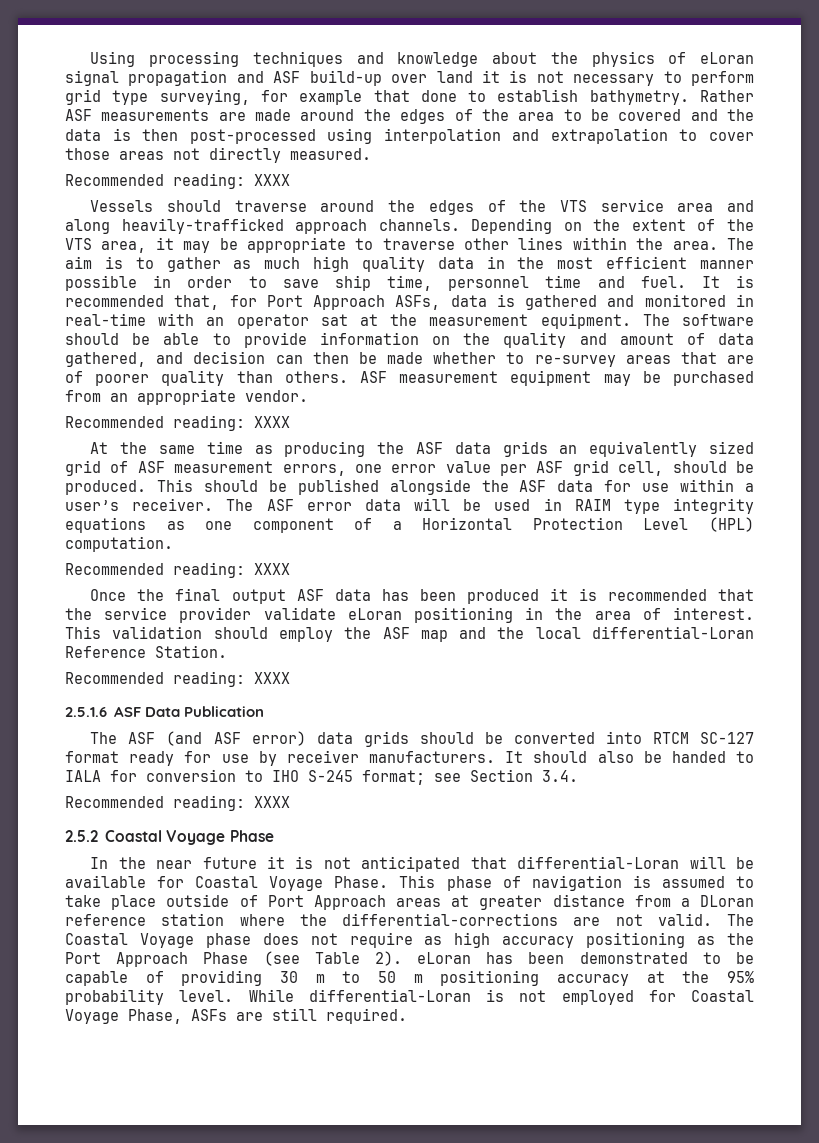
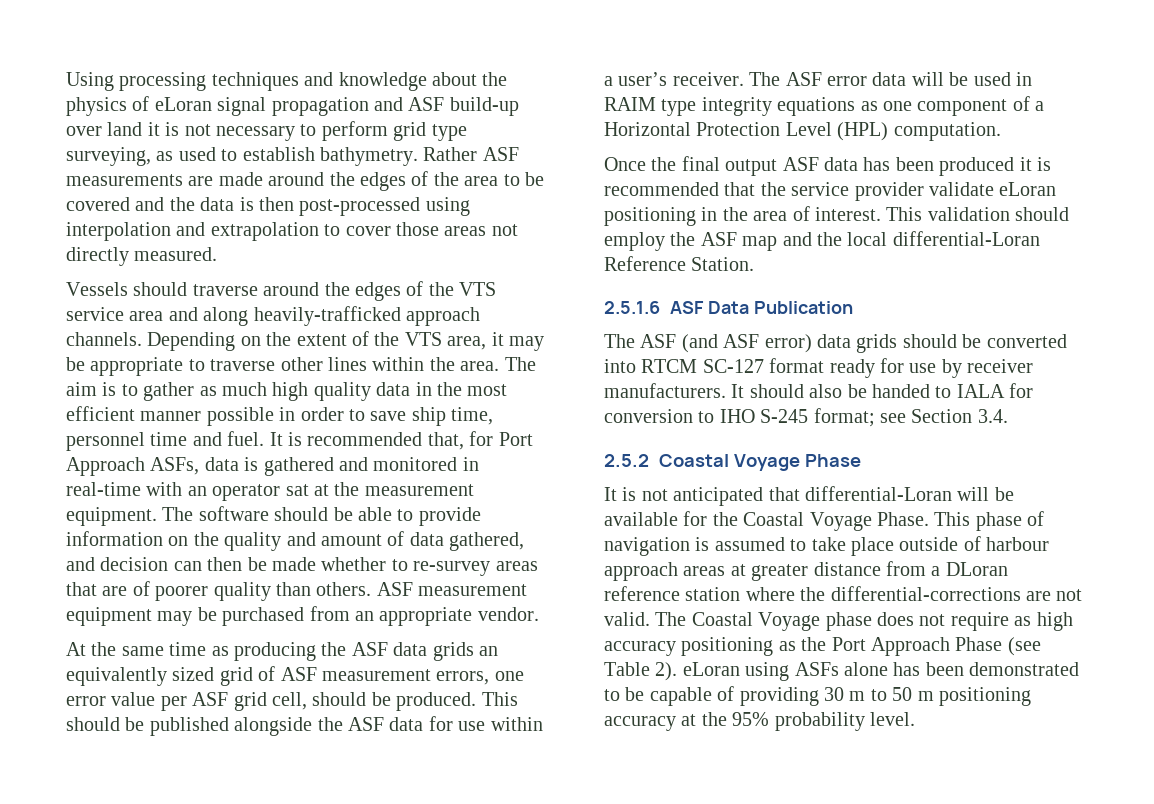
- Using processing techniques and knowledge about the physics of eLoran signal propagation and ASF build-up over land it is not necessary to perform grid type surveying, for example that done to establish bathymetry.
+ Using processing techniques and knowledge about the physics of eLoran signal propagation and ASF build-up over land it is not necessary to perform grid type surveying, as used to establish bathymetry.
  Rather ASF measurements are made around the edges of the area to be covered and the data is then post-processed using interpolation and extrapolation to cover those areas not directly measured.
- Recommended reading: XXXX
  ASF measurement equipment may be purchased from an appropriate vendor.
- Recommended reading: XXXX
  The ASF error data will be used in RAIM type integrity equations as one component of a Horizontal Protection Level (HPL) computation.
- Recommended reading: XXXX
  This validation should employ the ASF map and the local differential-Loran Reference Station.
- Recommended reading: XXXX
  It should also be handed to IALA for conversion to IHO S-245 format; see Section 3.4.
- Recommended reading: XXXX
- In the near future it is not anticipated that differential-Loran will be available for Coastal Voyage Phase.
+ It is not anticipated that differential-Loran will be available for the Coastal Voyage Phase.
- This phase of navigation is assumed to take place outside of Port Approach areas at greater distance from a DLoran reference station where the differential-corrections are not valid.
+ This phase of navigation is assumed to take place outside of harbour approach areas at greater distance from a DLoran reference station where the differential-corrections are not valid.
- The Coastal Voyage phase does not require as high accuracy positioning as the Port Approach Phase (see Table 2). eLoran has been demonstrated to be capable of providing 30 m to 50 m positioning accuracy at the 95% probability level. While differential-Loran is not employed for Coastal Voyage Phase, ASFs are still required.
+ The Coastal Voyage phase does not require as high accuracy positioning as the Port Approach Phase (see Table 2). eLoran using ASFs alone has been demonstrated to be capable of providing 30 m to 50 m positioning accuracy at the 95% probability level.

